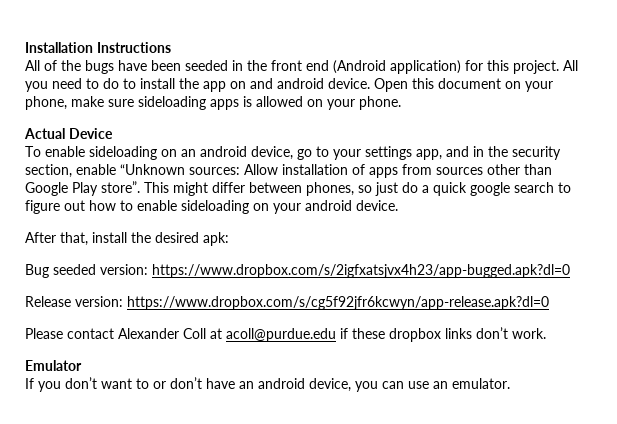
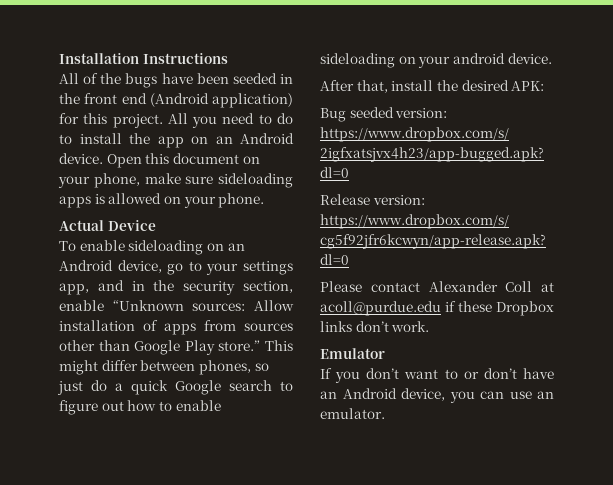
- All you need to do to install the app on and android device.
+ All you need to do to install the app on an Android device.
- To enable sideloading on an android device, go to your settings app, and in the security section, enable “Unknown sources: Allow installation of apps from sources other than Google Play store”.
+ To enable sideloading on an Android device, go to your settings app, and in the security section, enable “Unknown sources: Allow installation of apps from sources other than Google Play store.”
- This might differ between phones, so just do a quick google search to figure out how to enable sideloading on your android device.
+ This might differ between phones, so just do a quick Google search to figure out how to enable sideloading on your android device.
- After that, install the desired apk:
+ After that, install the desired APK:
- Please contact Alexander Coll at acoll@purdue.edu if these dropbox links don’t work.
+ Please contact Alexander Coll at acoll@purdue.edu if these Dropbox links don’t work.
- If you don’t want to or don’t have an android device, you can use an emulator.
+ If you don’t want to or don’t have an Android device, you can use an emulator.

